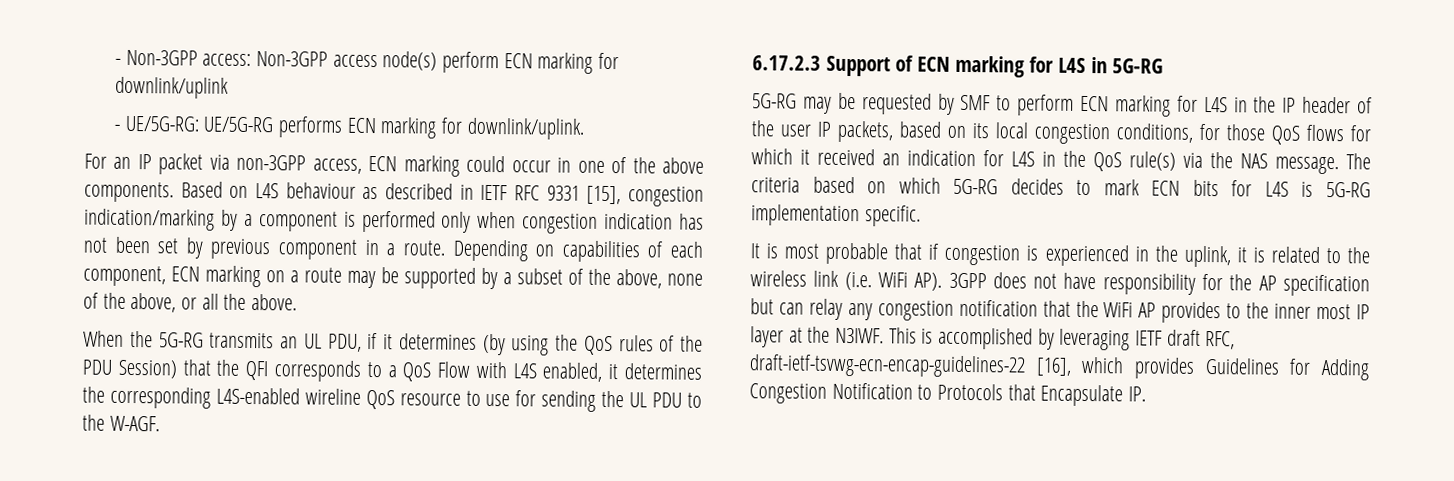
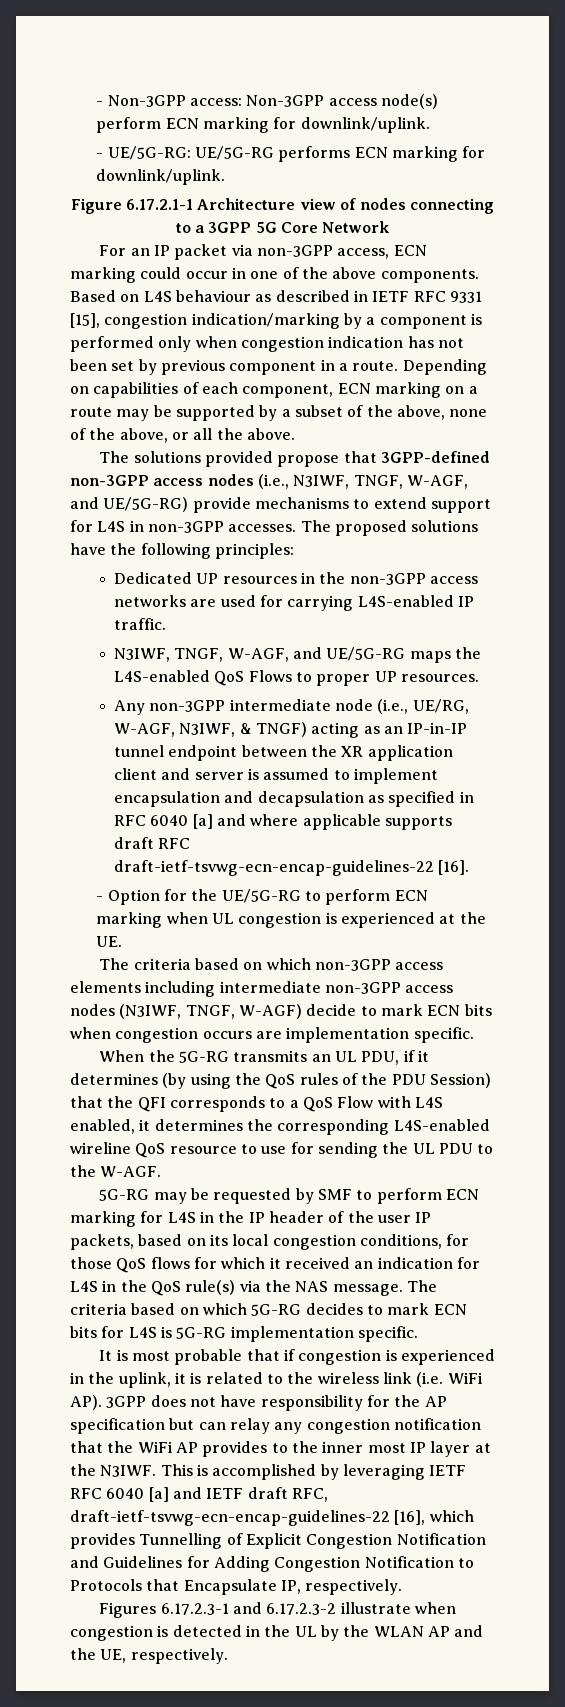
- - Non-3GPP access: Non-3GPP access node(s) perform ECN marking for downlink/uplink
+ - Non-3GPP access: Non-3GPP access node(s) perform ECN marking for downlink/uplink.
+ Figure 6.17.2.1-1 Architecture view of nodes connecting to a 3GPP 5G Core Network
+ The solutions provided propose that 3GPP-defined non-3GPP access nodes (i.e., N3IWF, TNGF, W-AGF, and UE/5G-RG) provide mechanisms to extend support for L4S in non-3GPP accesses. The proposed solutions have the following principles:
+ Dedicated UP resources in the non-3GPP access networks are used for carrying L4S-enabled IP traffic.
+ N3IWF, TNGF, W-AGF, and UE/5G-RG maps the L4S-enabled QoS Flows to proper UP resources.
+ Any non-3GPP intermediate node (i.e., UE/RG, W-AGF, N3IWF, & TNGF) acting as an IP-in-IP tunnel endpoint between the XR application client and server is assumed to implement encapsulation and decapsulation as specified in RFC 6040 [a] and where applicable supports draft RFC draft-ietf-tsvwg-ecn-encap-guidelines-22 [16].
+ - Option for the UE/5G-RG to perform ECN marking when UL congestion is experienced at the UE.
+ The criteria based on which non-3GPP access elements including intermediate non-3GPP access nodes (N3IWF, TNGF, W-AGF) decide to mark ECN bits when congestion occurs are implementation specific.
- 6.17.2.3 Support of ECN marking for L4S in 5G-RG
- This is accomplished by leveraging IETF draft RFC, draft-ietf-tsvwg-ecn-encap-guidelines-22 [16], which provides Guidelines for Adding Congestion Notification to Protocols that Encapsulate IP.
+ This is accomplished by leveraging IETF RFC 6040 [a] and IETF draft RFC, draft-ietf-tsvwg-ecn-encap-guidelines-22 [16], which provides Tunnelling of Explicit Congestion Notification and Guidelines for Adding Congestion Notification to Protocols that Encapsulate IP, respectively.
+ Figures 6.17.2.3-1 and 6.17.2.3-2 illustrate when congestion is detected in the UL by the WLAN AP and the UE, respectively.

